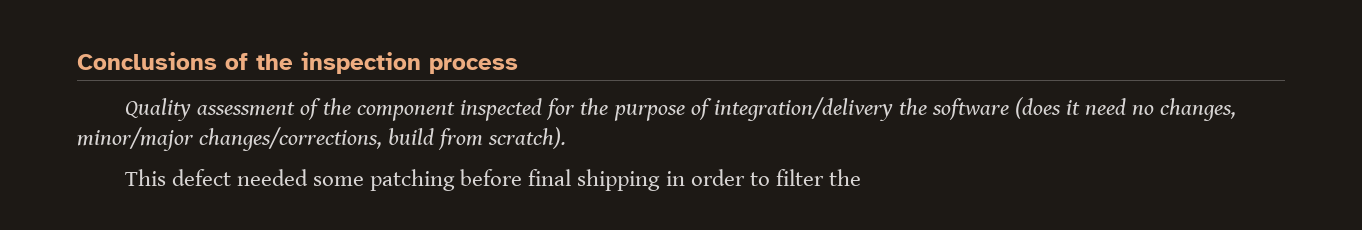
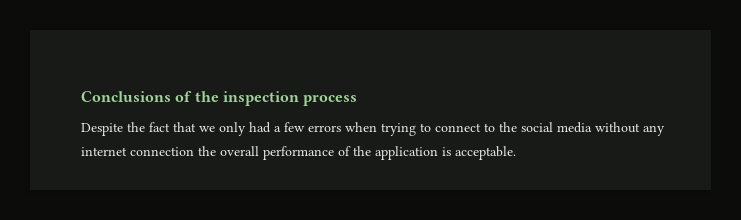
- Quality assessment of the component inspected for the purpose of integration/delivery the software (does it need no changes, minor/major changes/corrections, build from scratch).
- This defect needed some patching before final shipping in order to filter the
+ Despite the fact that we only had a few errors when trying to connect to the social media without any internet connection the overall performance of the application is acceptable.

